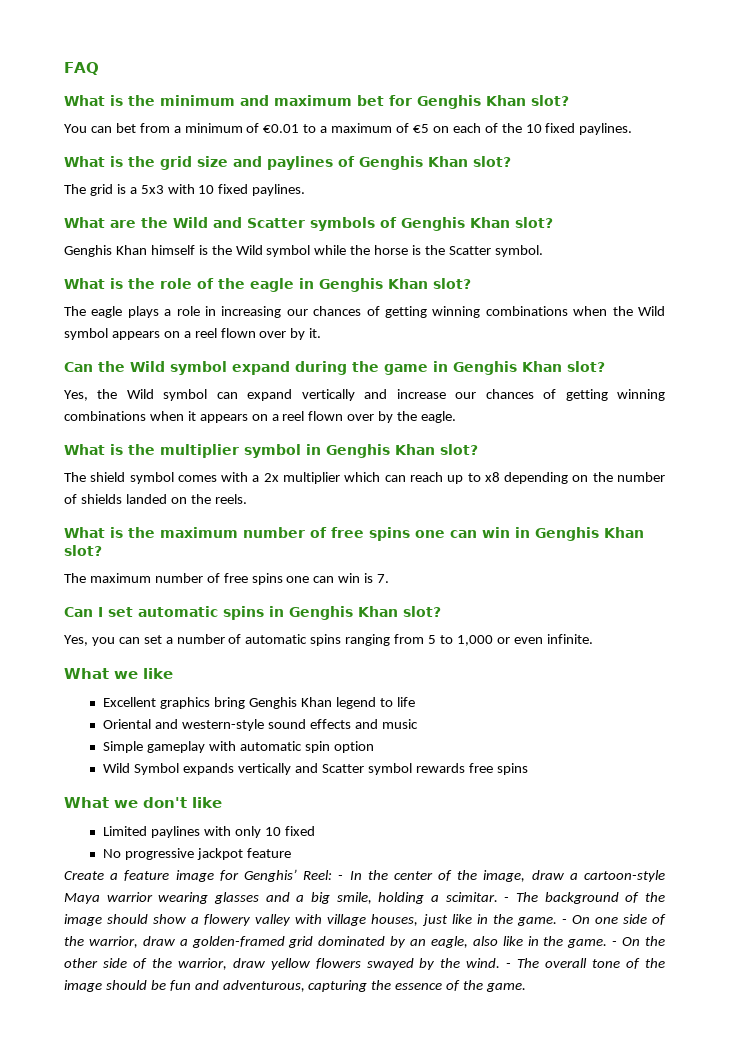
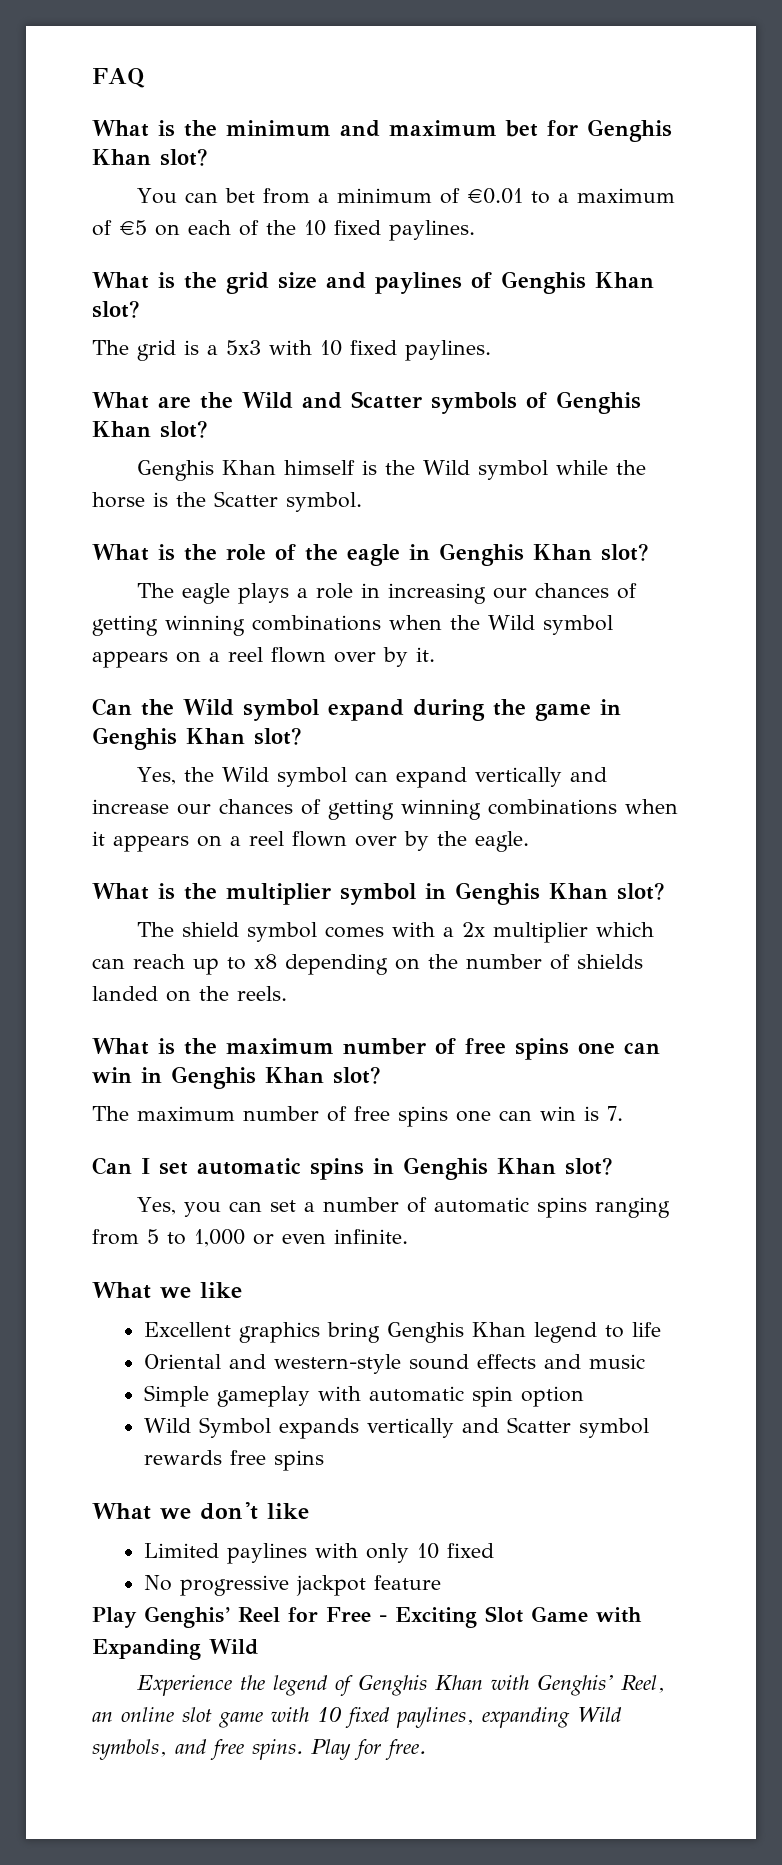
- Create a feature image for Genghis’ Reel: - In the center of the image, draw a cartoon-style Maya warrior wearing glasses and a big smile, holding a scimitar. - The background of the image should show a flowery valley with village houses, just like in the game. - On one side of the warrior, draw a golden-framed grid dominated by an eagle, also like in the game. - On the other side of the warrior, draw yellow flowers swayed by the wind. - The overall tone of the image should be fun and adventurous, capturing the essence of the game.
+ Play Genghis’ Reel for Free - Exciting Slot Game with Expanding Wild
+ Experience the legend of Genghis Khan with Genghis’ Reel, an online slot game with 10 fixed paylines, expanding Wild symbols, and free spins. Play for free.

